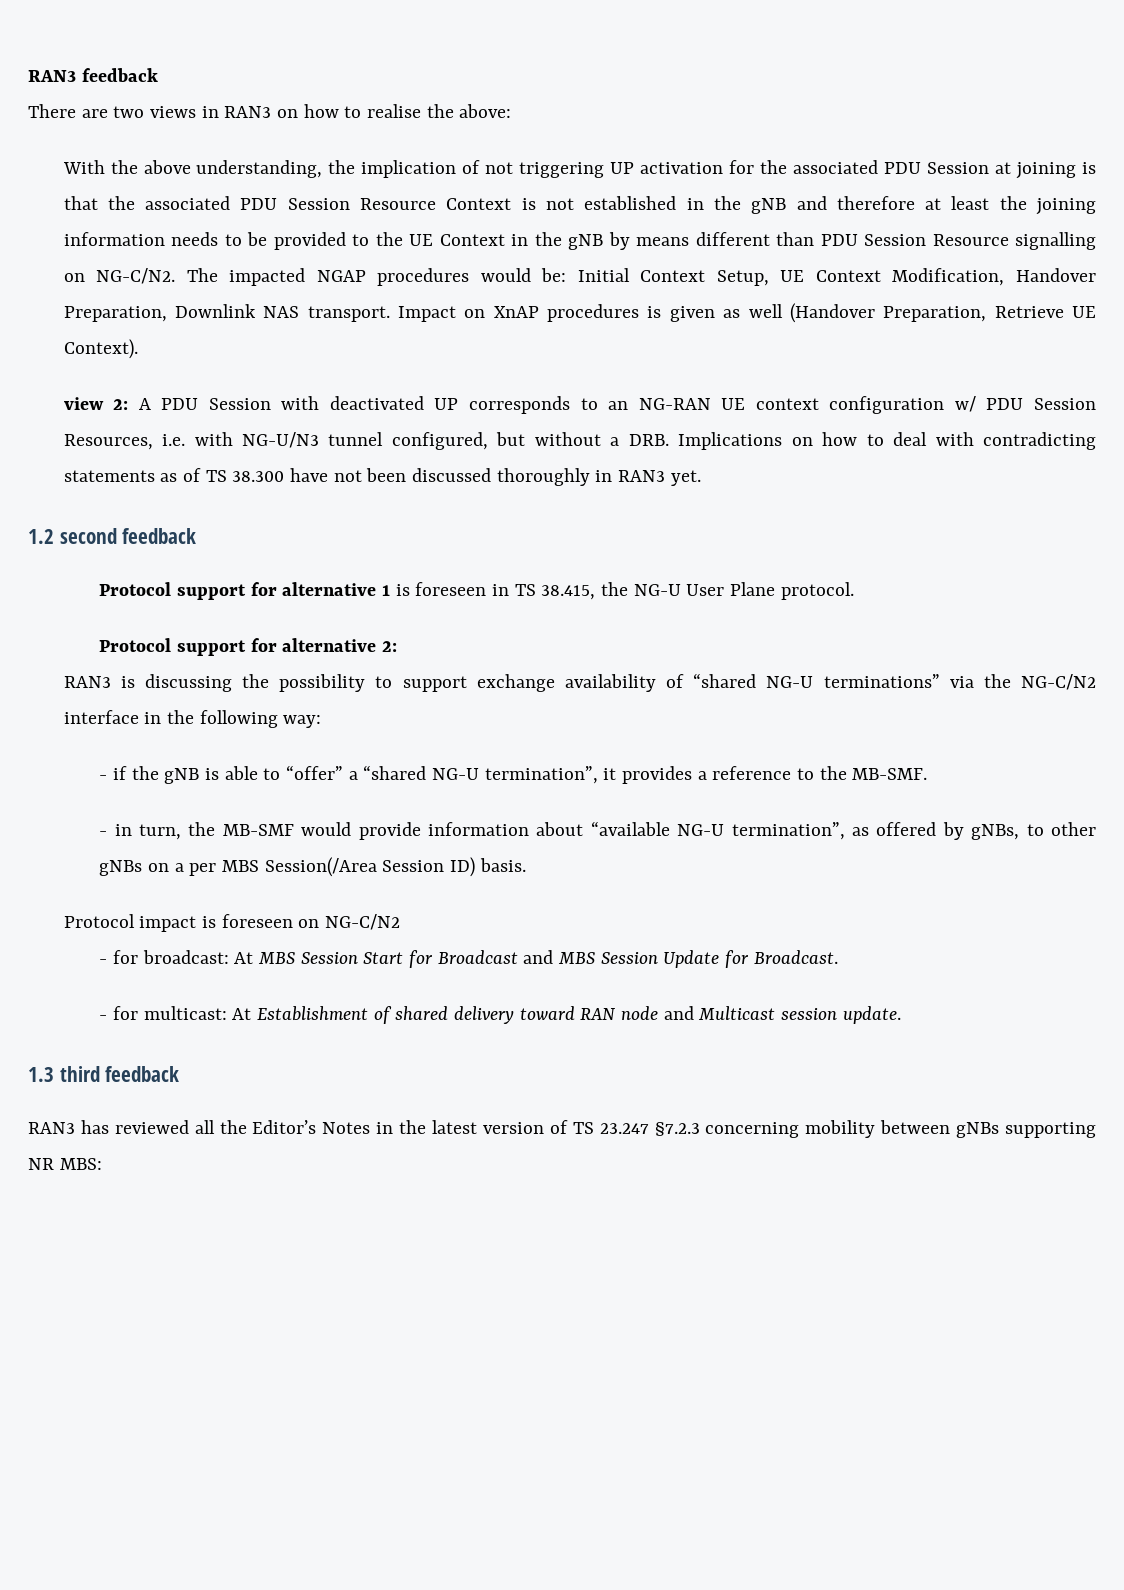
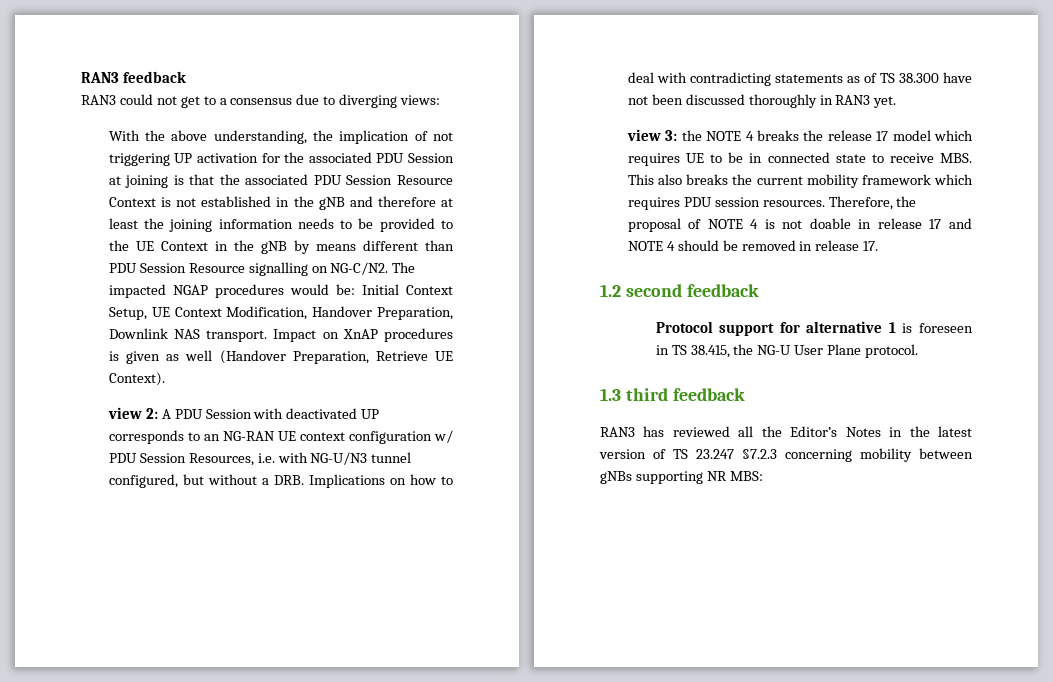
- There are two views in RAN3 on how to realise the above:
+ RAN3 could not get to a consensus due to diverging views:
+ view 3: the NOTE 4 breaks the release 17 model which requires UE to be in connected state to receive MBS. This also breaks the current mobility framework which requires PDU session resources. Therefore, the proposal of NOTE 4 is not doable in release 17 and NOTE 4 should be removed in release 17.
- Protocol support for alternative 2:
- RAN3 is discussing the possibility to support exchange availability of “shared NG-U terminations” via the NG-C/N2 interface in the following way:
- - if the gNB is able to “offer” a “shared NG-U termination”, it provides a reference to the MB-SMF.
- - in turn, the MB-SMF would provide information about “available NG-U termination”, as offered by gNBs, to other gNBs on a per MBS Session(/Area Session ID) basis.
- Protocol impact is foreseen on NG-C/N2
- - for broadcast: At MBS Session Start for Broadcast and MBS Session Update for Broadcast.
- - for multicast: At Establishment of shared delivery toward RAN node and Multicast session update.

